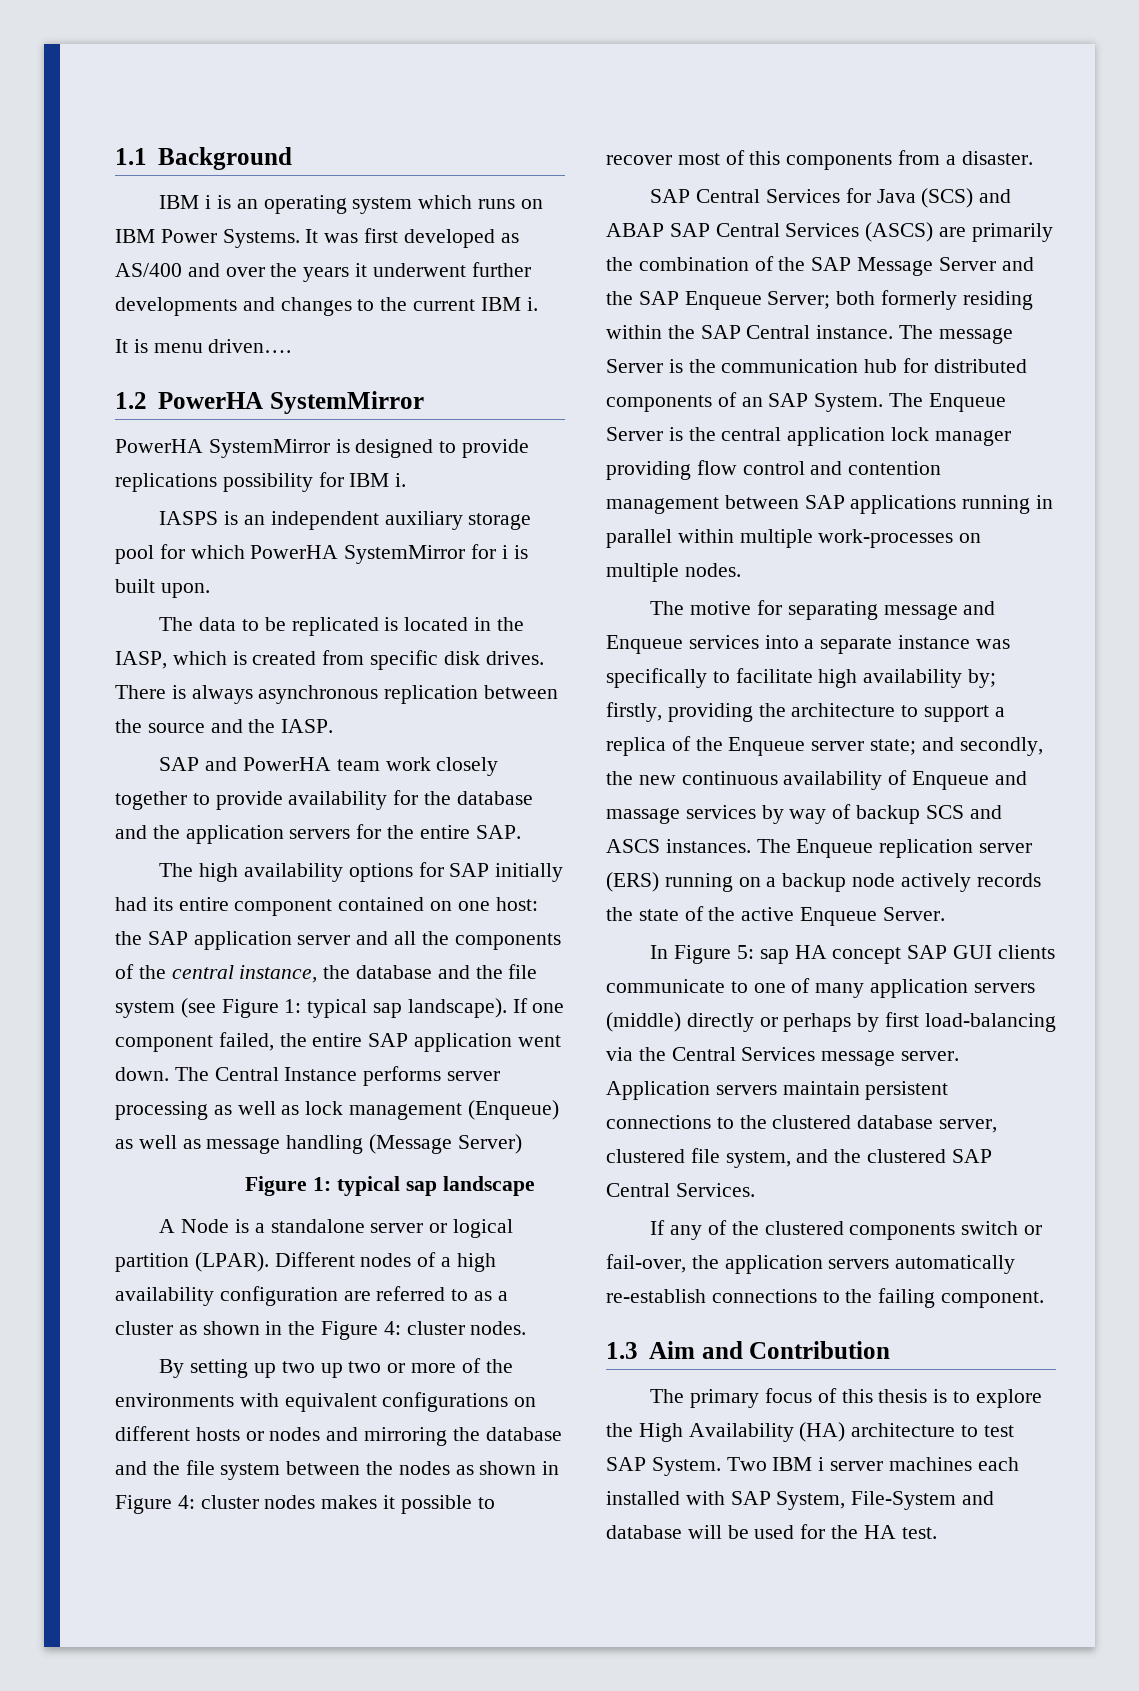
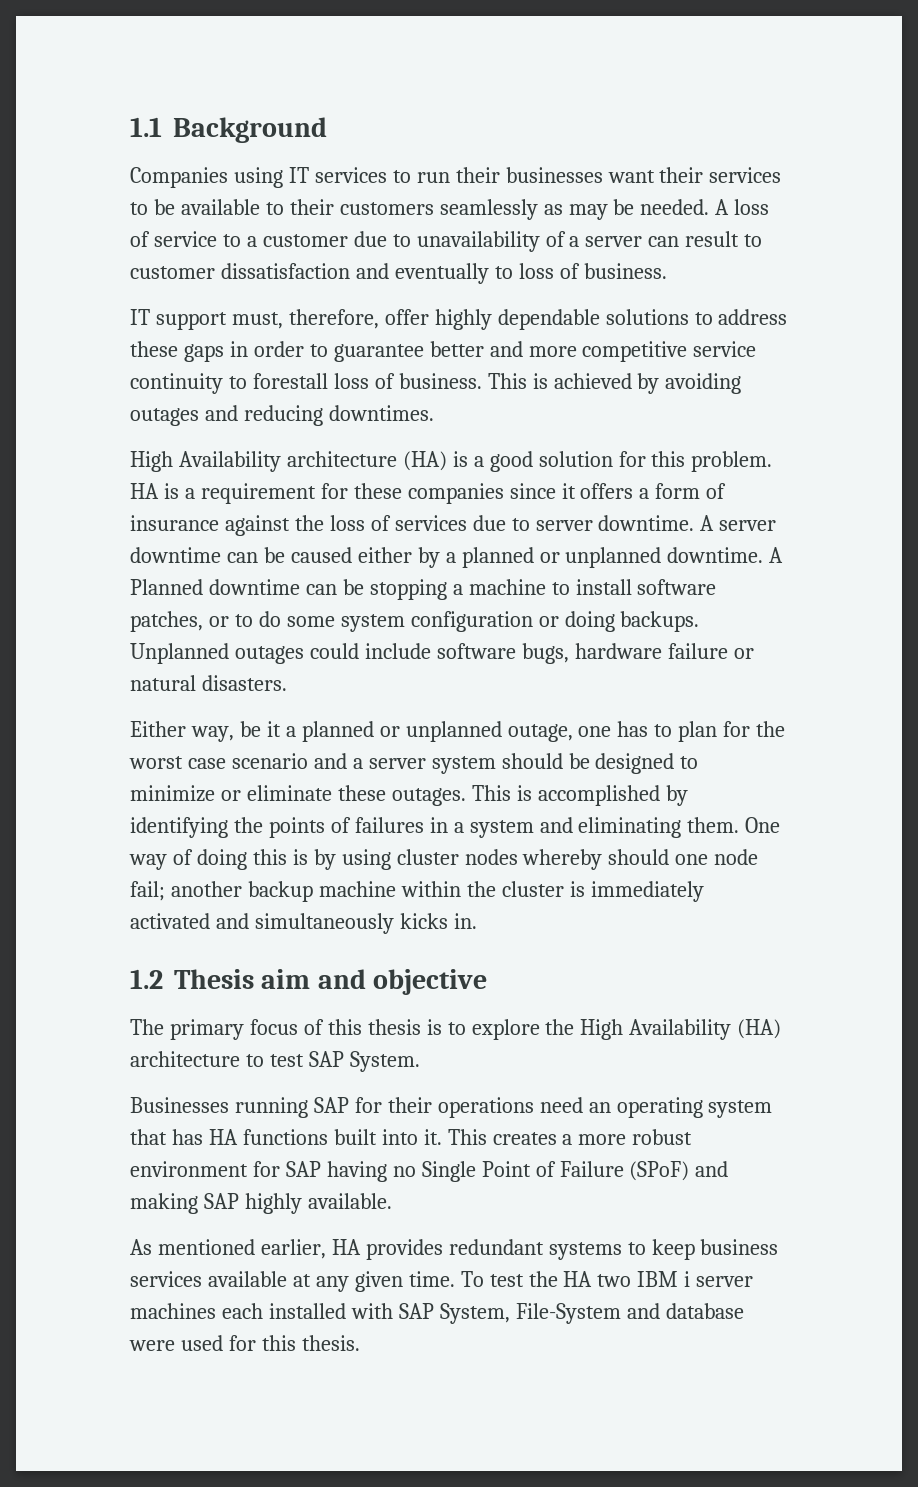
- IBM i is an operating system which runs on IBM Power Systems. It was first developed as AS/400 and over the years it underwent further developments and changes to the current IBM i.
- It is menu driven….
- 1.2 PowerHA SystemMirror
- PowerHA SystemMirror is designed to provide replications possibility for IBM i.
- IASPS is an independent auxiliary storage pool for which PowerHA SystemMirror for i is built upon.
- The data to be replicated is located in the IASP, which is created from specific disk drives. There is always asynchronous replication between the source and the IASP.
- SAP and PowerHA team work closely together to provide availability for the database and the application servers for the entire SAP.
- The high availability options for SAP initially had its entire component contained on one host: the SAP application server and all the components of the central instance, the database and the file system (see Figure 1: typical sap landscape). If one component failed, the entire SAP application went down. The Central Instance performs server processing as well as lock management (Enqueue) as well as message handling (Message Server)
- Figure 1: typical sap landscape
- A Node is a standalone server or logical partition (LPAR). Different nodes of a high availability configuration are referred to as a cluster as shown in the Figure 4: cluster nodes.
- By setting up two up two or more of the environments with equivalent configurations on different hosts or nodes and mirroring the database and the file system between the nodes as shown in Figure 4: cluster nodes makes it possible to recover most of this components from a disaster.
- SAP Central Services for Java (SCS) and ABAP SAP Central Services (ASCS) are primarily the combination of the SAP Message Server and the SAP Enqueue Server; both formerly residing within the SAP Central instance. The message Server is the communication hub for distributed components of an SAP System. The Enqueue Server is the central application lock manager providing flow control and contention management between SAP applications running in parallel within multiple work-processes on multiple nodes.
- The motive for separating message and Enqueue services into a separate instance was specifically to facilitate high availability by; firstly, providing the architecture to support a replica of the Enqueue server state; and secondly, the new continuous availability of Enqueue and massage services by way of backup SCS and ASCS instances. The Enqueue replication server (ERS) running on a backup node actively records the state of the active Enqueue Server.
- In Figure 5: sap HA concept SAP GUI clients communicate to one of many application servers (middle) directly or perhaps by first load-balancing via the Central Services message server. Application servers maintain persistent connections to the clustered database server, clustered file system, and the clustered SAP Central Services.
- If any of the clustered components switch or fail-over, the application servers automatically re-establish connections to the failing component.
- 1.3 Aim and Contribution
+ Companies using IT services to run their businesses want their services to be available to their customers seamlessly as may be needed. A loss of service to a customer due to unavailability of a server can result to customer dissatisfaction and eventually to loss of business.
+ IT support must, therefore, offer highly dependable solutions to address these gaps in order to guarantee better and more competitive service continuity to forestall loss of business. This is achieved by avoiding outages and reducing downtimes.
+ High Availability architecture (HA) is a good solution for this problem. HA is a requirement for these companies since it offers a form of insurance against the loss of services due to server downtime. A server downtime can be caused either by a planned or unplanned downtime. A Planned downtime can be stopping a machine to install software patches, or to do some system configuration or doing backups. Unplanned outages could include software bugs, hardware failure or natural disasters.
+ Either way, be it a planned or unplanned outage, one has to plan for the worst case scenario and a server system should be designed to minimize or eliminate these outages. This is accomplished by identifying the points of failures in a system and eliminating them. One way of doing this is by using cluster nodes whereby should one node fail; another backup machine within the cluster is immediately activated and simultaneously kicks in.
+ 1.2 Thesis aim and objective
- The primary focus of this thesis is to explore the High Availability (HA) architecture to test SAP System. Two IBM i server machines each installed with SAP System, File-System and database will be used for the HA test.
+ The primary focus of this thesis is to explore the High Availability (HA) architecture to test SAP System.
+ Businesses running SAP for their operations need an operating system that has HA functions built into it. This creates a more robust environment for SAP having no Single Point of Failure (SPoF) and making SAP highly available.
+ As mentioned earlier, HA provides redundant systems to keep business services available at any given time. To test the HA two IBM i server machines each installed with SAP System, File-System and database were used for this thesis.

